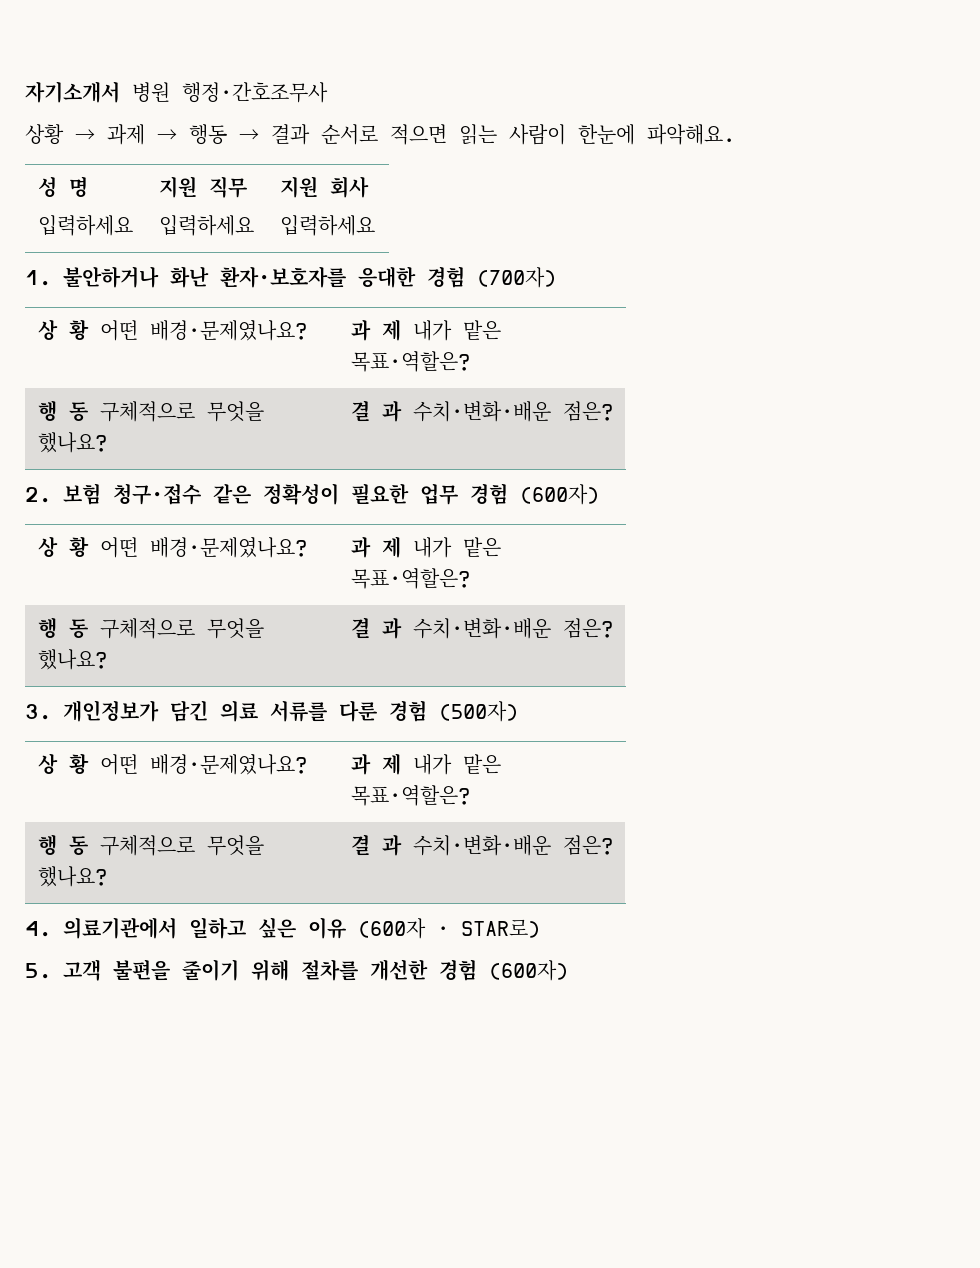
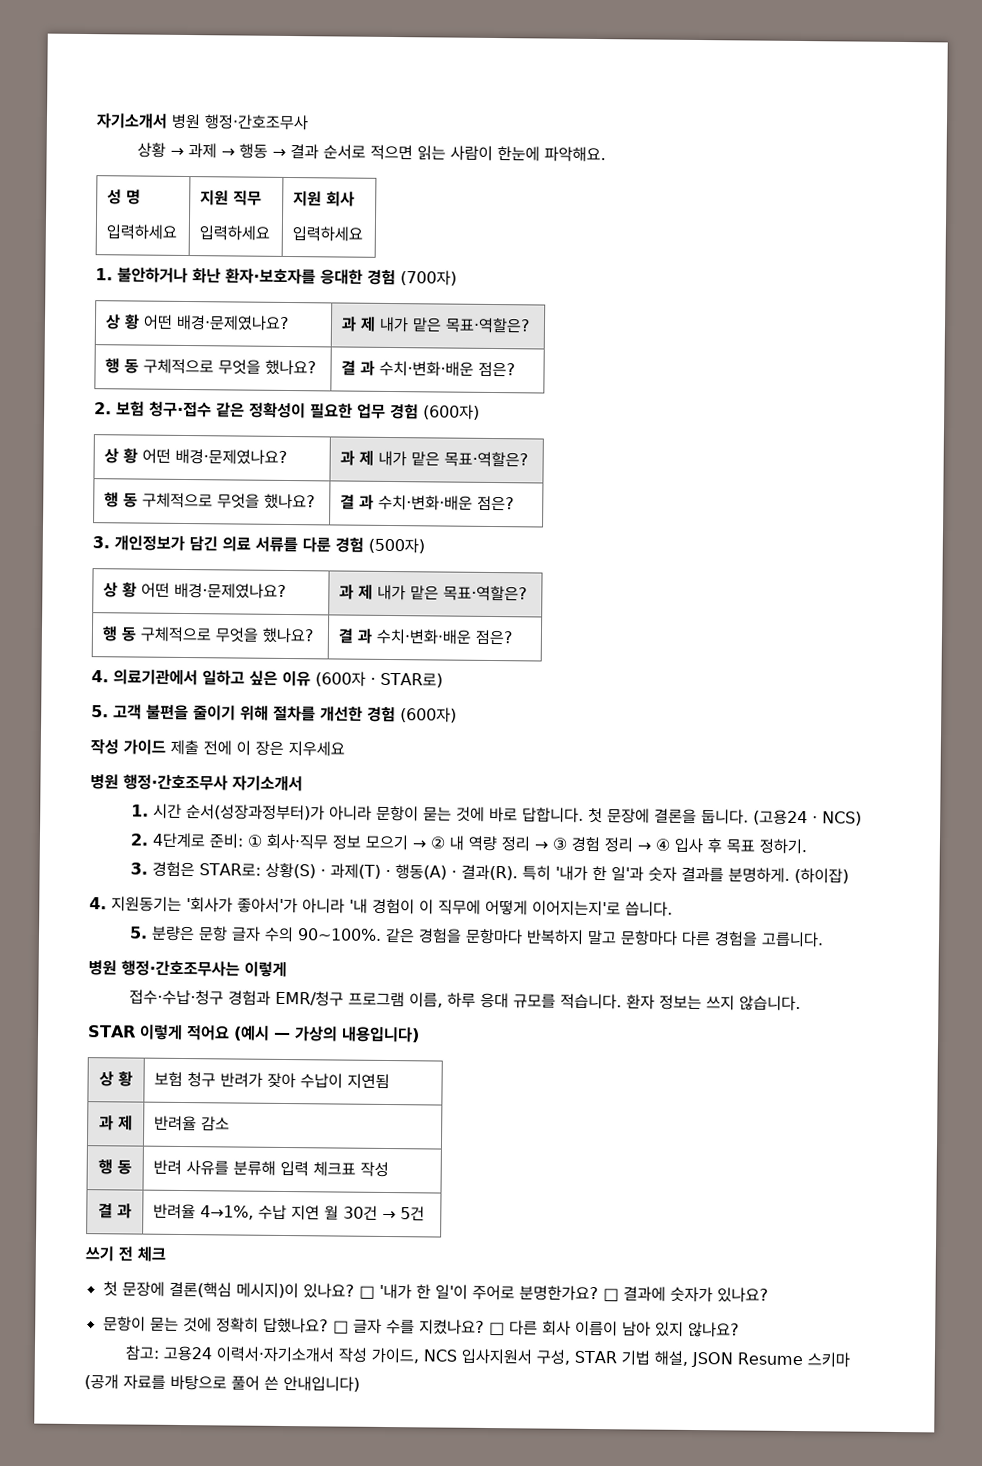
+ 작성 가이드 제출 전에 이 장은 지우세요
+ 병원 행정·간호조무사 자기소개서
+ 1. 시간 순서(성장과정부터)가 아니라 문항이 묻는 것에 바로 답합니다. 첫 문장에 결론을 둡니다. (고용24 · NCS)
+ 2. 4단계로 준비: ① 회사·직무 정보 모으기 → ② 내 역량 정리 → ③ 경험 정리 → ④ 입사 후 목표 정하기.
+ 3. 경험은 STAR로: 상황(S) · 과제(T) · 행동(A) · 결과(R). 특히 '내가 한 일'과 숫자 결과를 분명하게. (하이잡)
+ 4. 지원동기는 '회사가 좋아서'가 아니라 '내 경험이 이 직무에 어떻게 이어지는지'로 씁니다.
+ 5. 분량은 문항 글자 수의 90~100%. 같은 경험을 문항마다 반복하지 말고 문항마다 다른 경험을 고릅니다.
+ 병원 행정·간호조무사는 이렇게
+ 접수·수납·청구 경험과 EMR/청구 프로그램 이름, 하루 응대 규모를 적습니다. 환자 정보는 쓰지 않습니다.
+ STAR 이렇게 적어요 (예시 — 가상의 내용입니다)
+ 상 황 | 보험 청구 반려가 잦아 수납이 지연됨
+ 과 제 | 반려율 감소
+ 행 동 | 반려 사유를 분류해 입력 체크표 작성
+ 결 과 | 반려율 4→1%, 수납 지연 월 30건 → 5건
+ 쓰기 전 체크
+ 첫 문장에 결론(핵심 메시지)이 있나요? □ '내가 한 일'이 주어로 분명한가요? □ 결과에 숫자가 있나요?
+ 문항이 묻는 것에 정확히 답했나요? □ 글자 수를 지켰나요? □ 다른 회사 이름이 남아 있지 않나요?
+ 참고: 고용24 이력서·자기소개서 작성 가이드, NCS 입사지원서 구성, STAR 기법 해설, JSON Resume 스키마 (공개 자료를 바탕으로 풀어 쓴 안내입니다)

